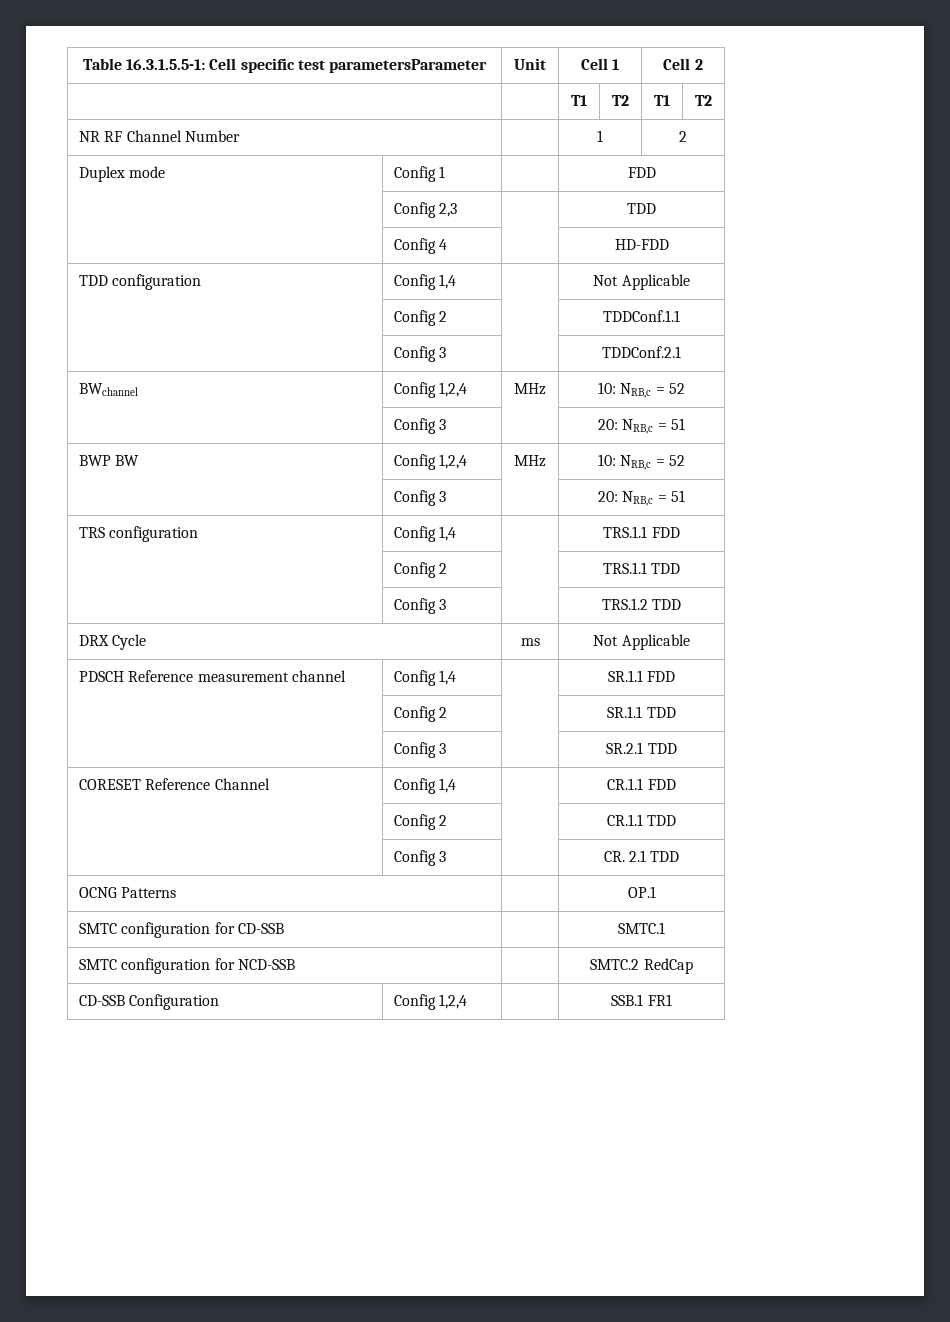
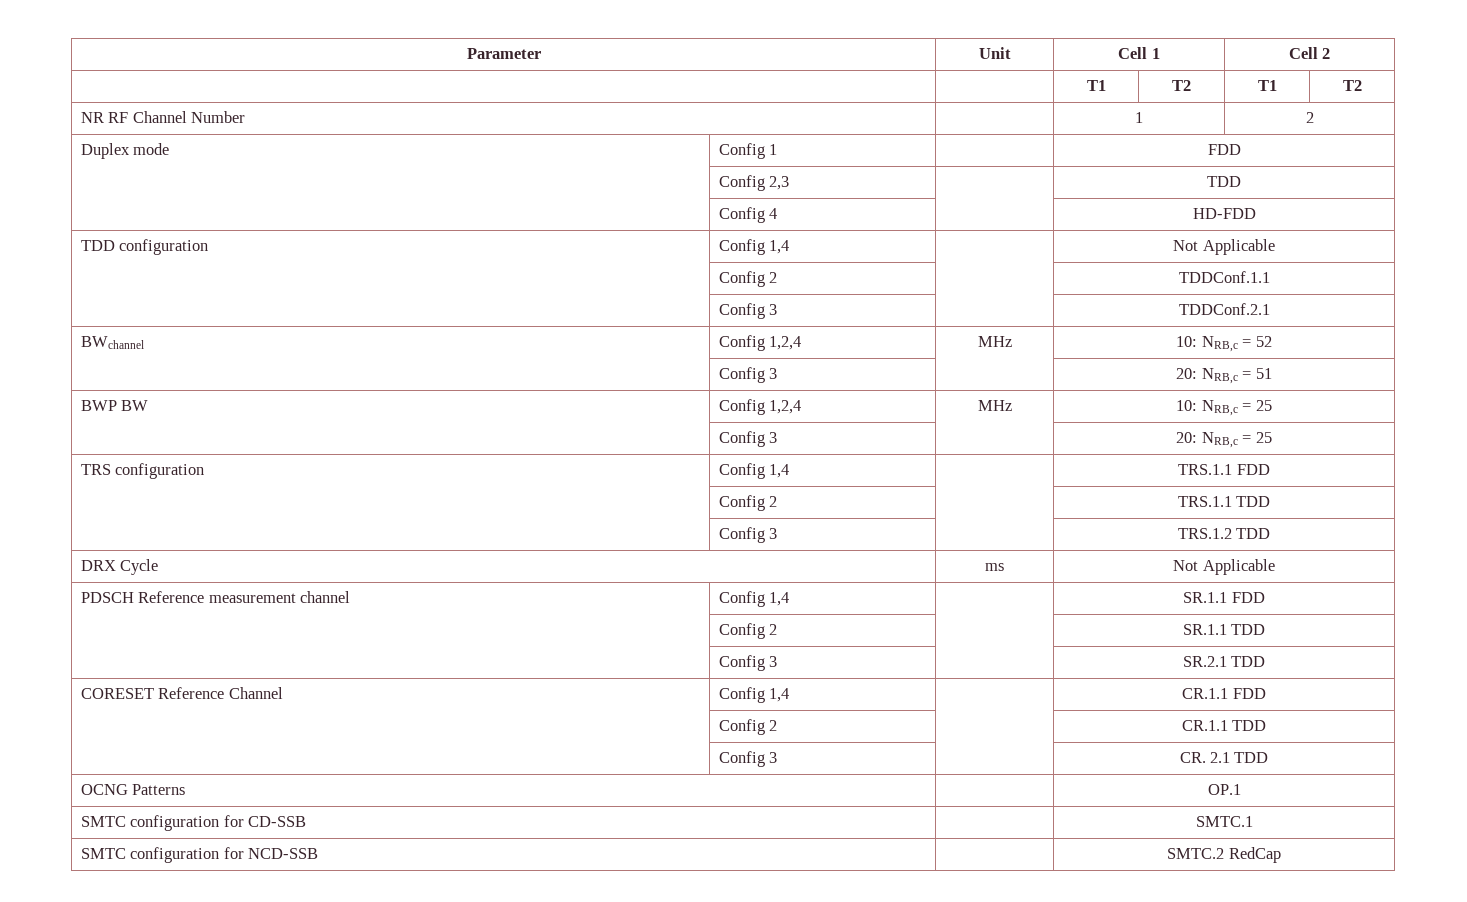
- Table 16.3.1.5.5-1: Cell specific test parametersParameter | Unit | Cell 1 | Cell 2
+ Parameter | Unit | Cell 1 | Cell 2
- BWP BW | Config 1,2,4 | MHz | 10: NRB,c = 52
- | Config 3 | | 20: NRB,c = 51
+ BWP BW | Config 1,2,4 | MHz | 10: NRB,c = 25
+ | Config 3 | | 20: NRB,c = 25
- CD-SSB Configuration | Config 1,2,4 | | SSB.1 FR1

